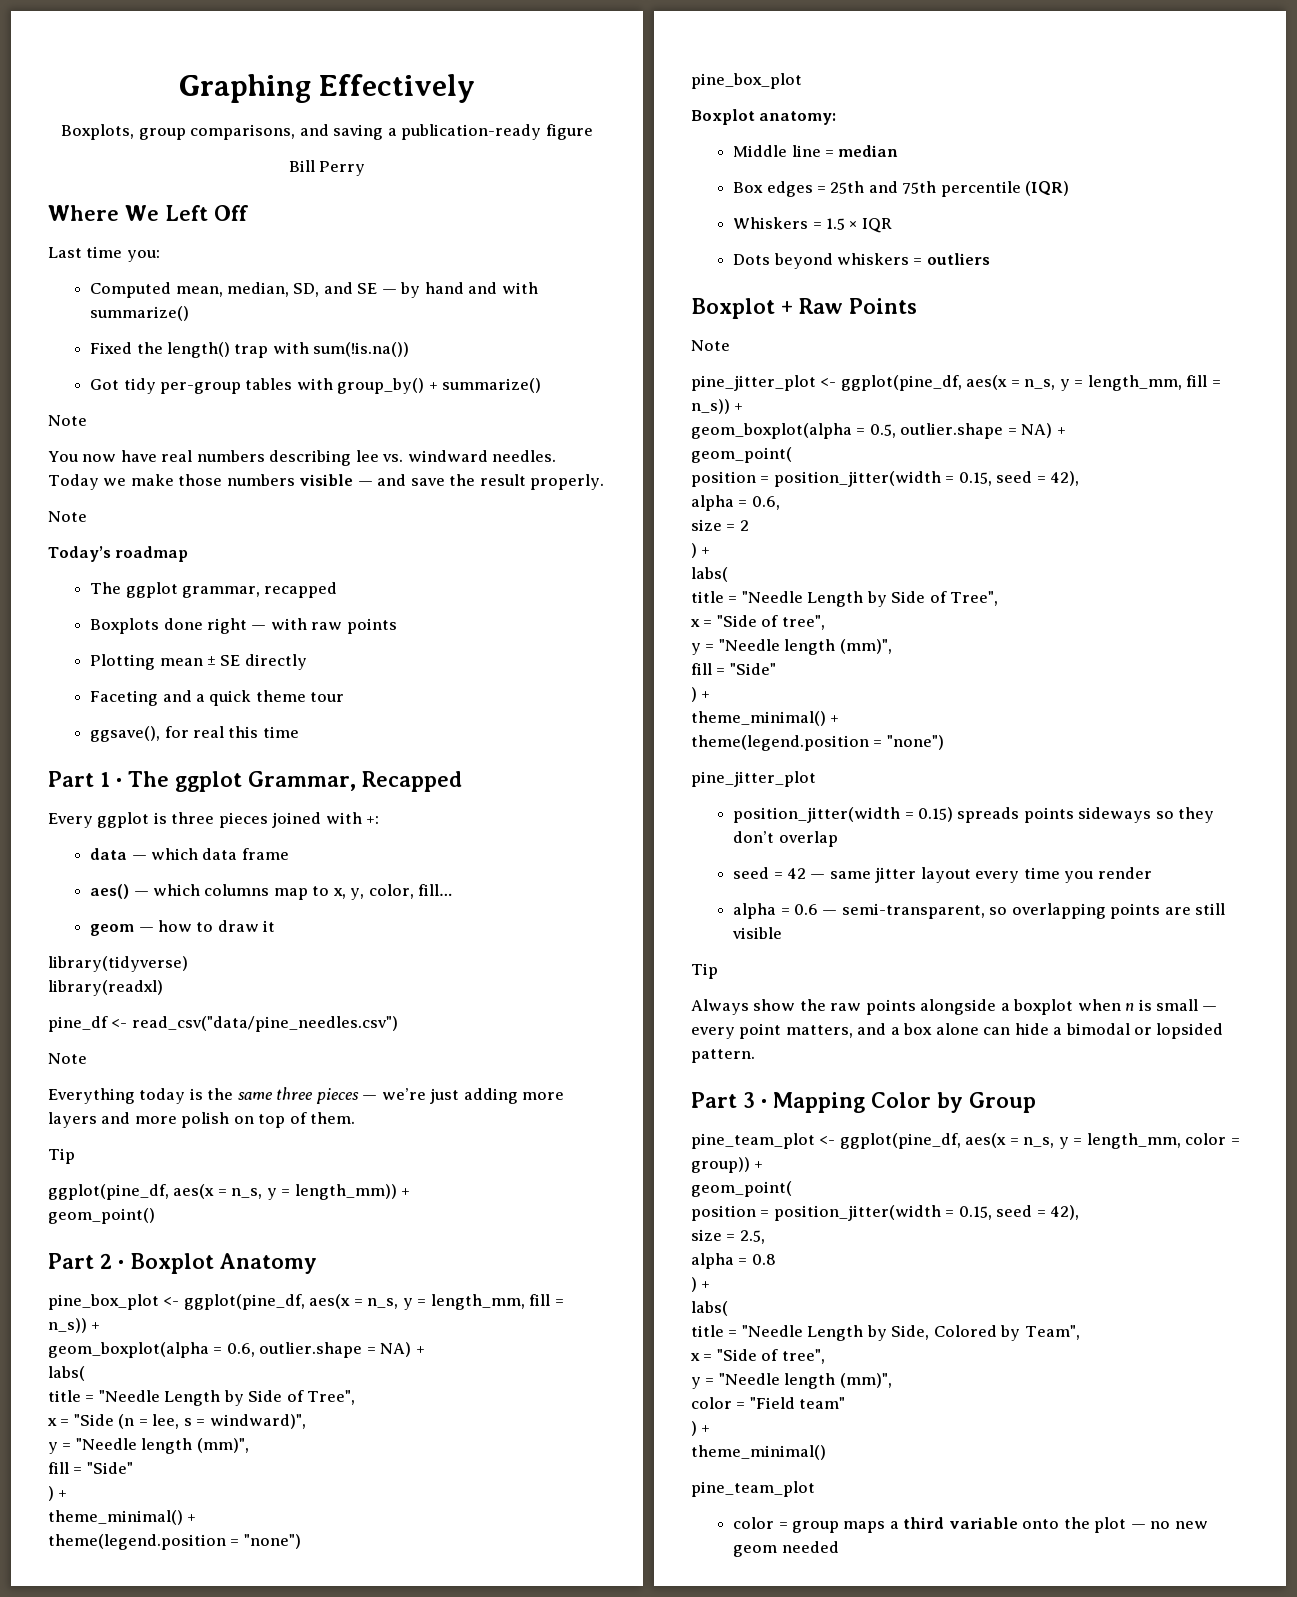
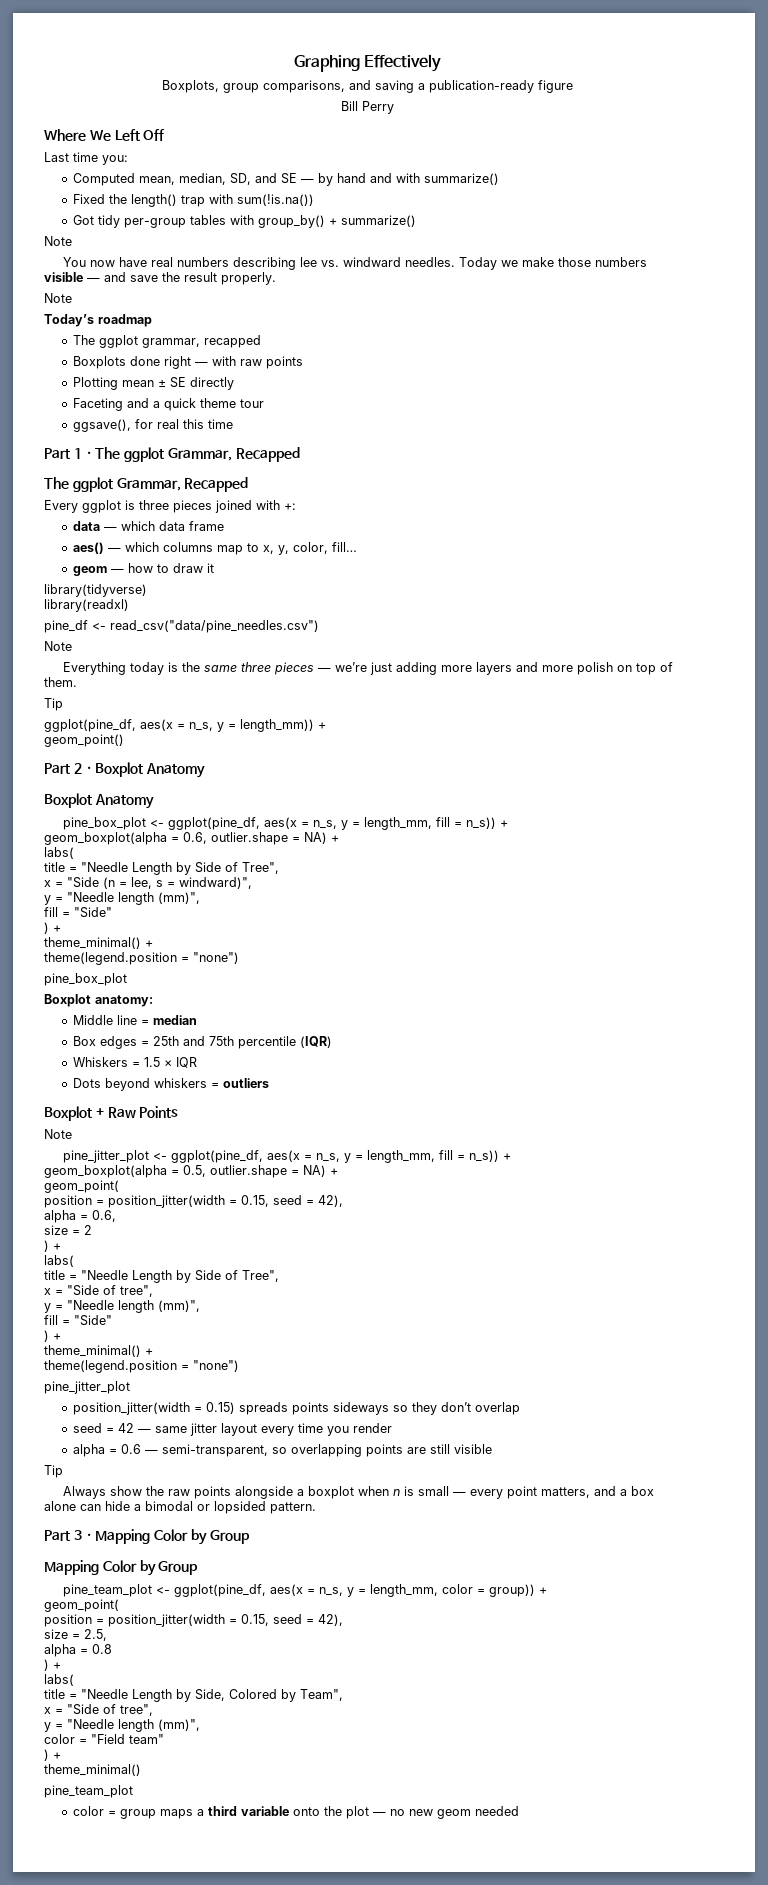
  Part 1 · The ggplot Grammar, Recapped
+ The ggplot Grammar, Recapped
  Part 2 · Boxplot Anatomy
+ Boxplot Anatomy
  Part 3 · Mapping Color by Group
+ Mapping Color by Group

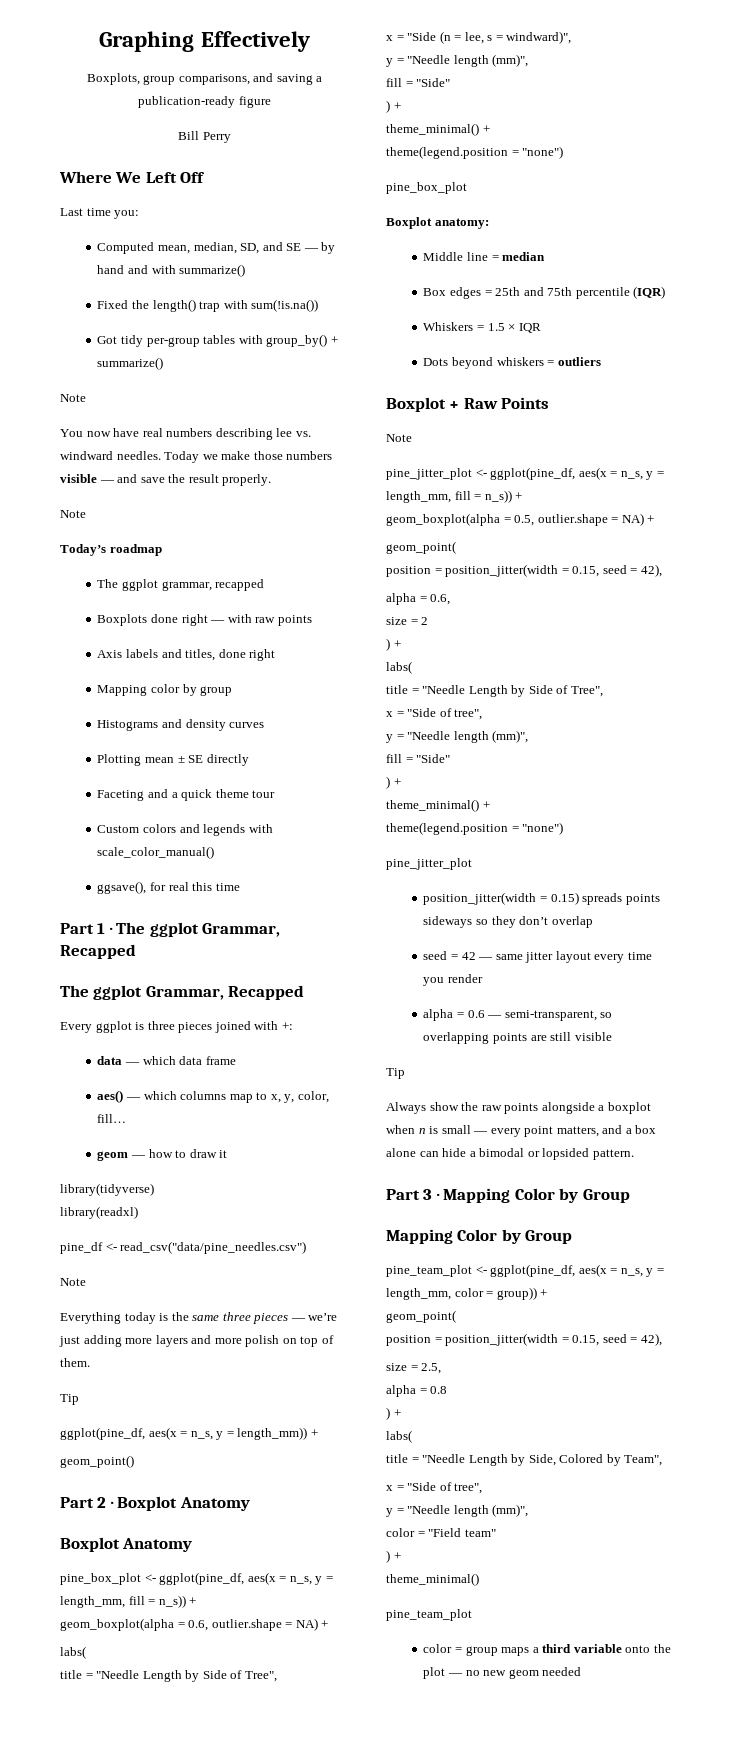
+ Axis labels and titles, done right
+ Mapping color by group
+ Histograms and density curves
+ Custom colors and legends with scale_color_manual()

